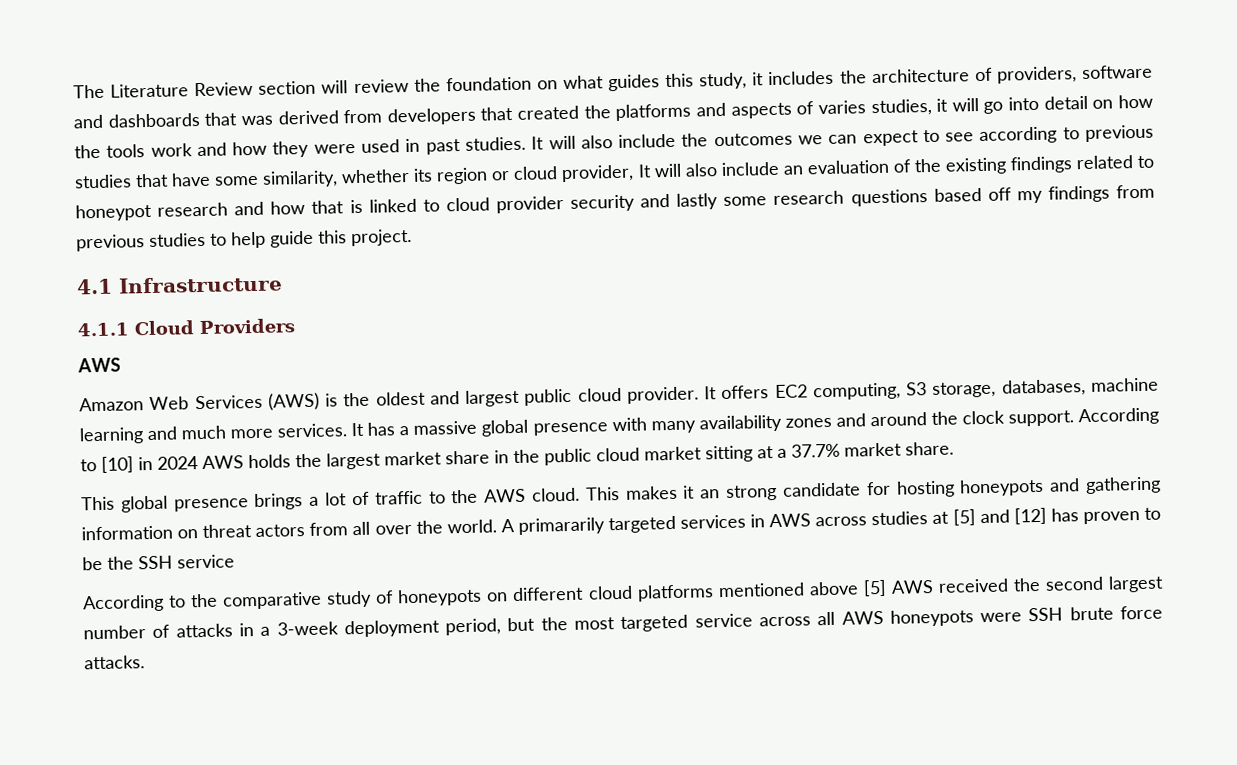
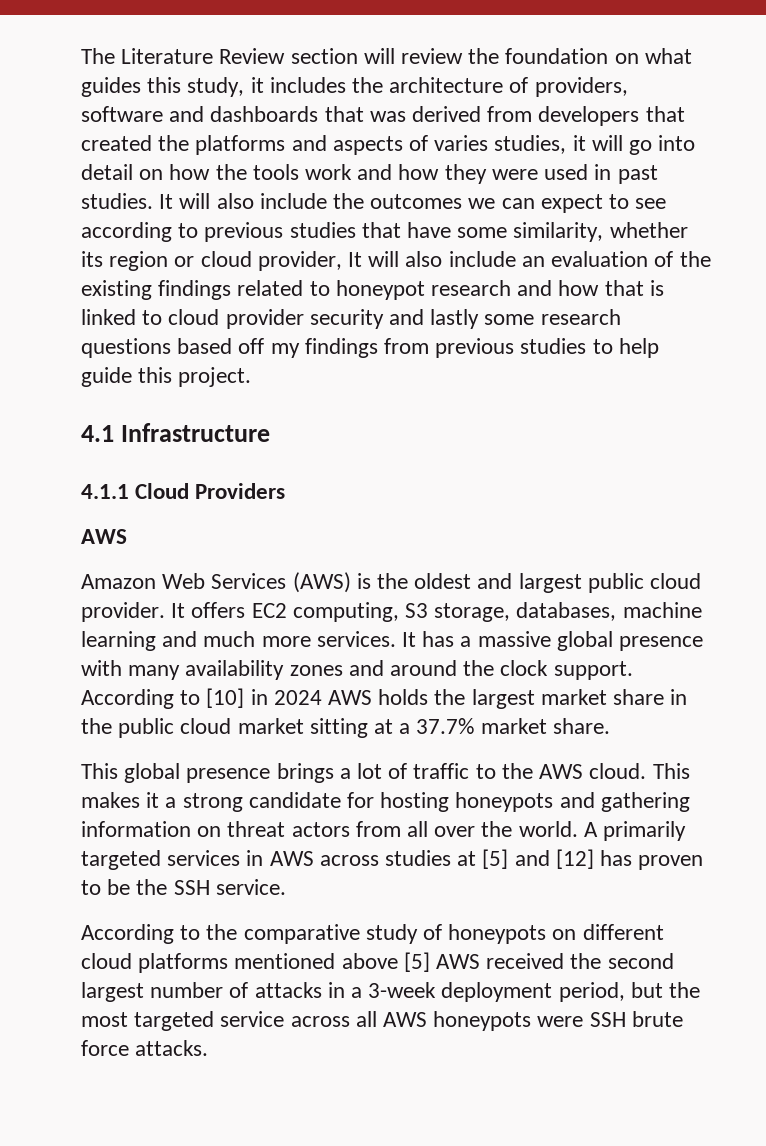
- This makes it an strong candidate for hosting honeypots and gathering information on threat actors from all over the world.
+ This makes it a strong candidate for hosting honeypots and gathering information on threat actors from all over the world.
- A primararily targeted services in AWS across studies at [5] and [12] has proven to be the SSH service
+ A primarily targeted services in AWS across studies at [5] and [12] has proven to be the SSH service.

